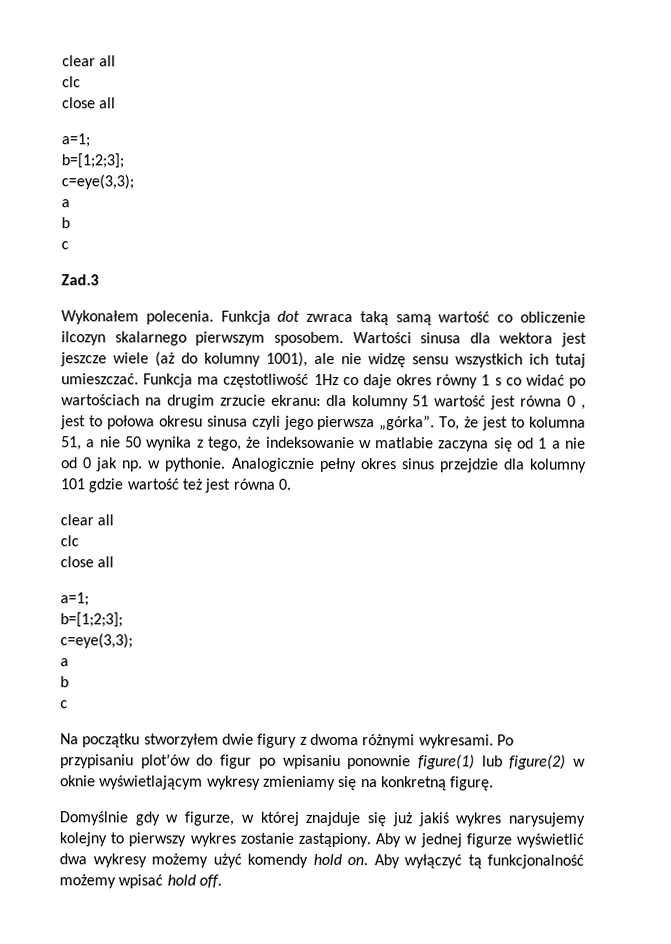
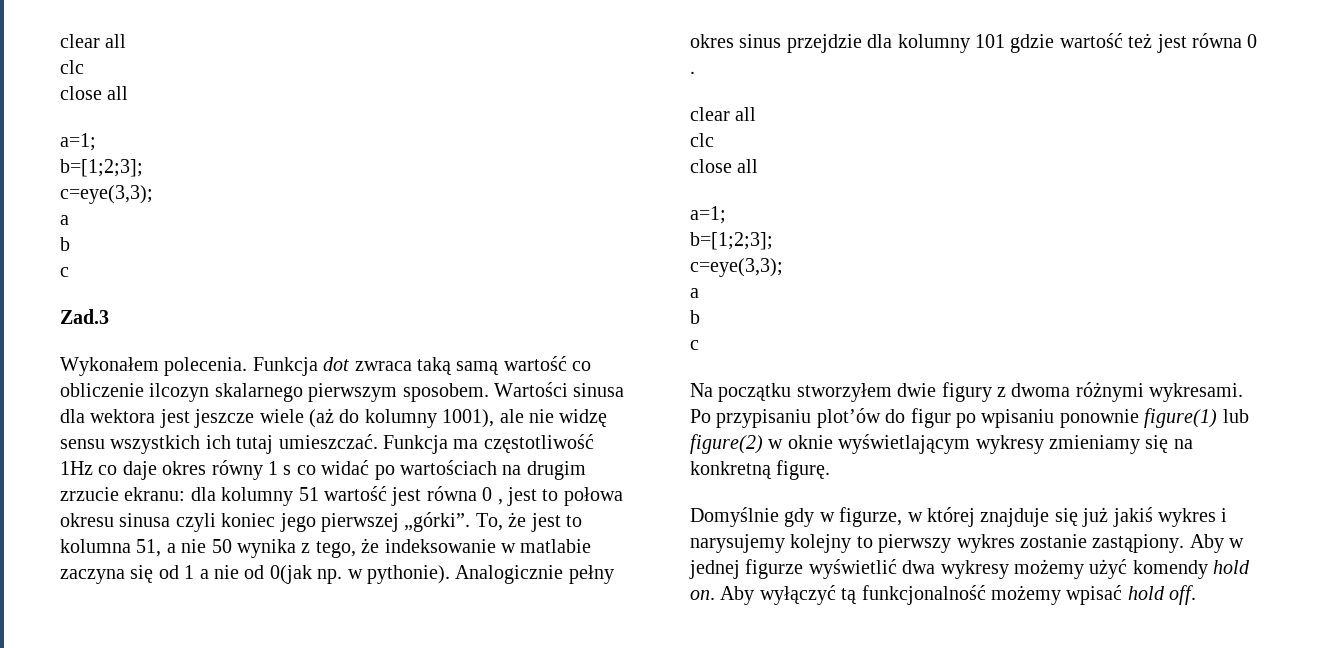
- Funkcja ma częstotliwość 1Hz co daje okres równy 1 s co widać po wartościach na drugim zrzucie ekranu: dla kolumny 51 wartość jest równa 0 , jest to połowa okresu sinusa czyli jego pierwsza „górka”.
+ Funkcja ma częstotliwość 1Hz co daje okres równy 1 s co widać po wartościach na drugim zrzucie ekranu: dla kolumny 51 wartość jest równa 0 , jest to połowa okresu sinusa czyli koniec jego pierwszej „górki”.
- To, że jest to kolumna 51, a nie 50 wynika z tego, że indeksowanie w matlabie zaczyna się od 1 a nie od 0 jak np. w pythonie.
+ To, że jest to kolumna 51, a nie 50 wynika z tego, że indeksowanie w matlabie zaczyna się od 1 a nie od 0(jak np. w pythonie).
- Analogicznie pełny okres sinus przejdzie dla kolumny 101 gdzie wartość też jest równa 0.
+ Analogicznie pełny okres sinus przejdzie dla kolumny 101 gdzie wartość też jest równa 0 .
- Domyślnie gdy w figurze, w której znajduje się już jakiś wykres narysujemy kolejny to pierwszy wykres zostanie zastąpiony.
+ Domyślnie gdy w figurze, w której znajduje się już jakiś wykres i narysujemy kolejny to pierwszy wykres zostanie zastąpiony.

